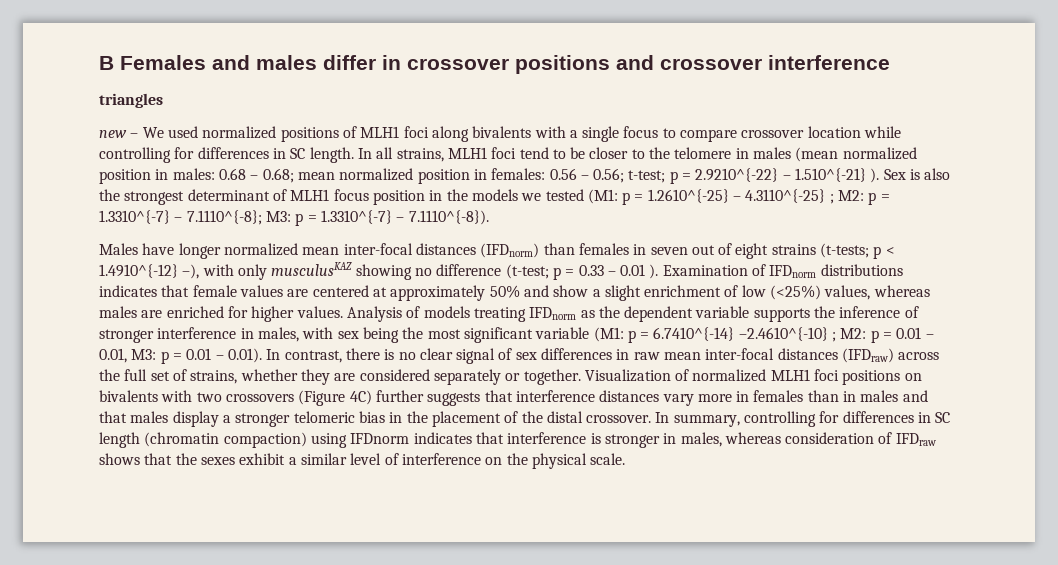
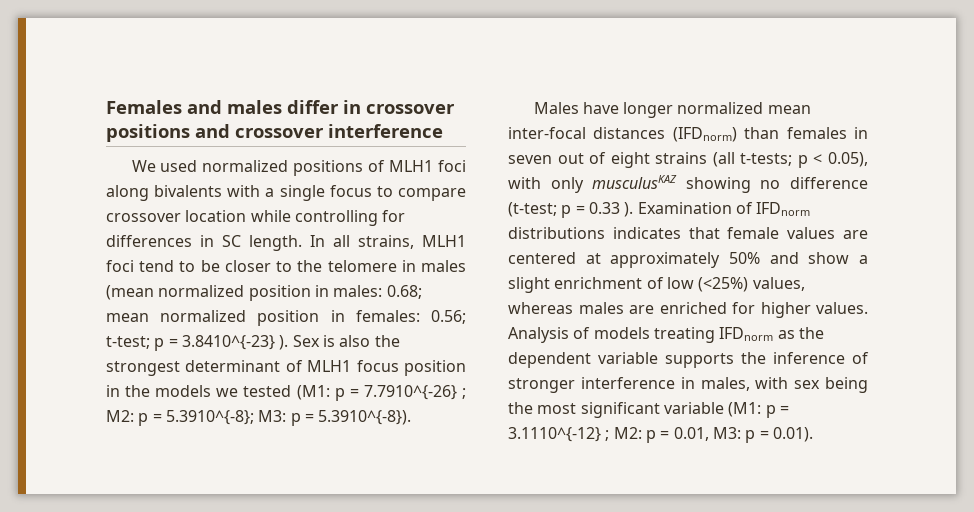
- B Females and males differ in crossover positions and crossover interference
+ Females and males differ in crossover positions and crossover interference
- triangles
- new – We used normalized positions of MLH1 foci along bivalents with a single focus to compare crossover location while controlling for differences in SC length.
+ We used normalized positions of MLH1 foci along bivalents with a single focus to compare crossover location while controlling for differences in SC length.
- In all strains, MLH1 foci tend to be closer to the telomere in males (mean normalized position in males: 0.68 – 0.68; mean normalized position in females: 0.56 – 0.56; t-test; p = 2.9210^{-22} – 1.510^{-21} ).
+ In all strains, MLH1 foci tend to be closer to the telomere in males (mean normalized position in males: 0.68; mean normalized position in females: 0.56; t-test; p = 3.8410^{-23} ).
- Sex is also the strongest determinant of MLH1 focus position in the models we tested (M1: p = 1.2610^{-25} – 4.3110^{-25} ; M2: p = 1.3310^{-7} – 7.1110^{-8}; M3: p = 1.3310^{-7} – 7.1110^{-8}).
+ Sex is also the strongest determinant of MLH1 focus position in the models we tested (M1: p = 7.7910^{-26} ; M2: p = 5.3910^{-8}; M3: p = 5.3910^{-8}).
- Males have longer normalized mean inter-focal distances (IFDnorm) than females in seven out of eight strains (t-tests; p < 1.4910^{-12} –), with only musculusKAZ showing no difference (t-test; p = 0.33 – 0.01 ).
+ Males have longer normalized mean inter-focal distances (IFDnorm) than females in seven out of eight strains (all t-tests; p < 0.05), with only musculusKAZ showing no difference (t-test; p = 0.33 ).
- Analysis of models treating IFDnorm as the dependent variable supports the inference of stronger interference in males, with sex being the most significant variable (M1: p = 6.7410^{-14} –2.4610^{-10} ; M2: p = 0.01 – 0.01, M3: p = 0.01 – 0.01). In contrast, there is no clear signal of sex differences in raw mean inter-focal distances (IFDraw) across the full set of strains, whether they are considered separately or together. Visualization of normalized MLH1 foci positions on bivalents with two crossovers (Figure 4C) further suggests that interference distances vary more in females than in males and that males display a stronger telomeric bias in the placement of the distal crossover. In summary, controlling for differences in SC length (chromatin compaction) using IFDnorm indicates that interference is stronger in males, whereas consideration of IFDraw shows that the sexes exhibit a similar level of interference on the physical scale.
+ Analysis of models treating IFDnorm as the dependent variable supports the inference of stronger interference in males, with sex being the most significant variable (M1: p = 3.1110^{-12} ; M2: p = 0.01, M3: p = 0.01).

